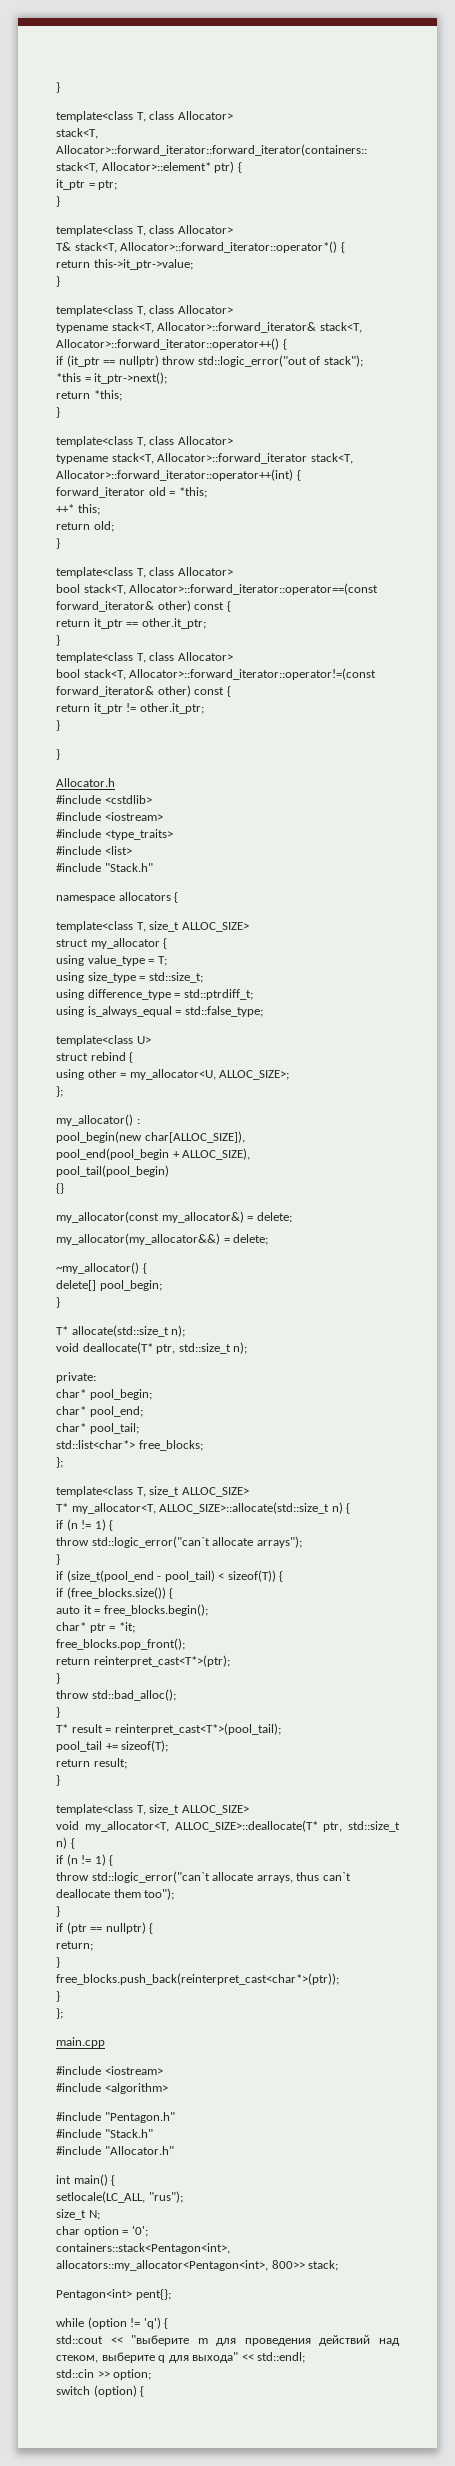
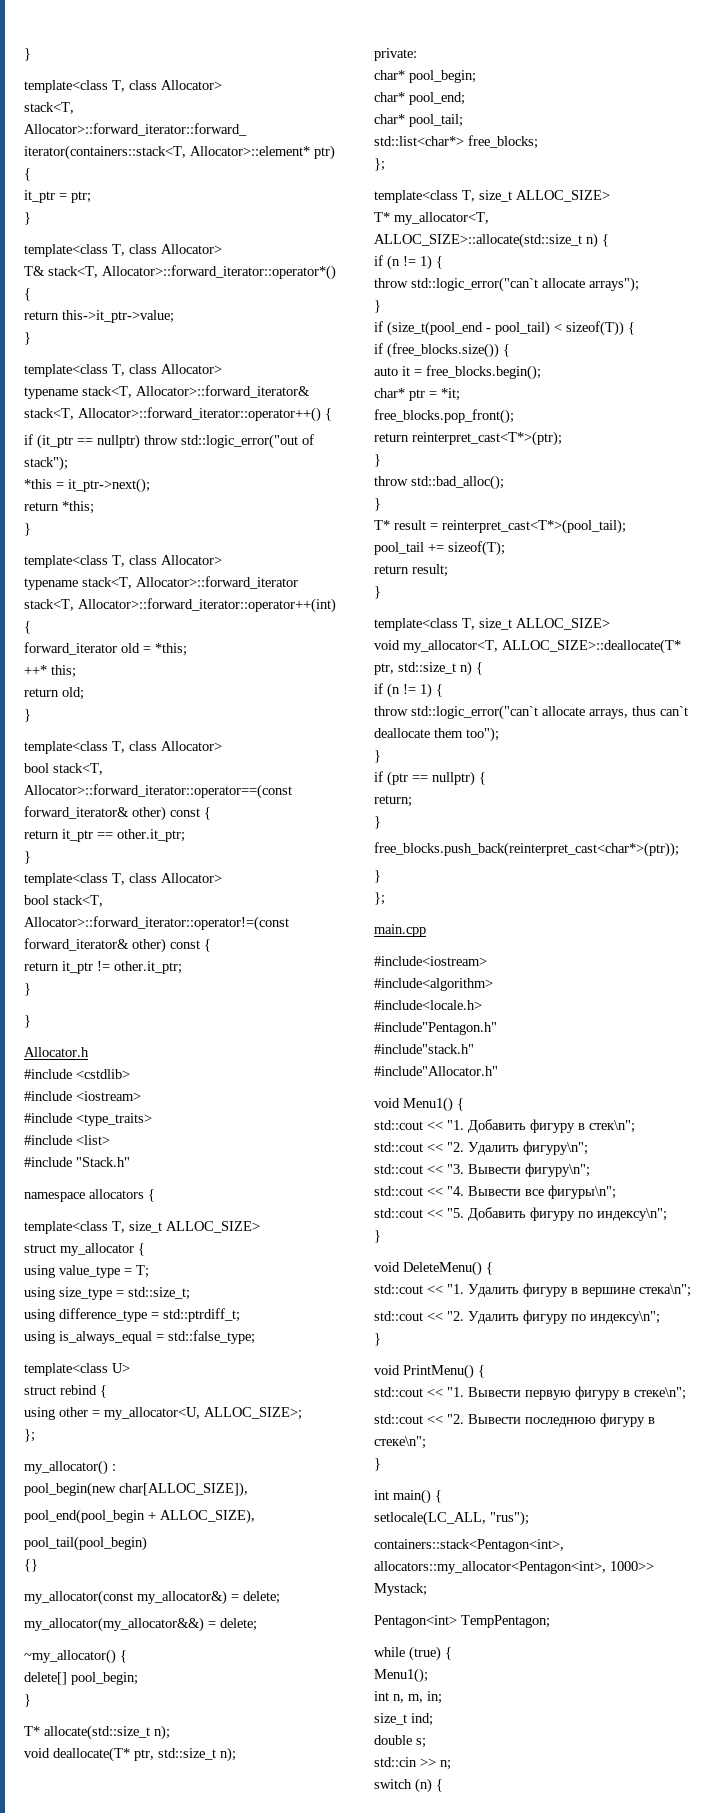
  main.cpp
- #include <iostream>
- #include <algorithm>
- #include "Pentagon.h"
- #include "Stack.h"
- #include "Allocator.h"
+ #include<iostream>
+ #include<algorithm>
+ #include<locale.h>
+ #include"Pentagon.h"
+ #include"stack.h"
+ #include"Allocator.h"
+ void Menu1() {
+ std::cout << "1. Добавить фигуру в стек\n";
+ std::cout << "2. Удалить фигуру\n";
+ std::cout << "3. Вывести фигуру\n";
+ std::cout << "4. Вывести все фигуры\n";
+ std::cout << "5. Добавить фигуру по индексу\n";
+ }
+ void DeleteMenu() {
+ std::cout << "1. Удалить фигуру в вершине стека\n";
+ std::cout << "2. Удалить фигуру по индексу\n";
+ }
+ void PrintMenu() {
+ std::cout << "1. Вывести первую фигуру в стеке\n";
+ std::cout << "2. Вывести последнюю фигуру в стеке\n";
+ }
- size_t N;
- char option = '0';
- containers::stack<Pentagon<int>, allocators::my_allocator<Pentagon<int>, 800>> stack;
+ containers::stack<Pentagon<int>, allocators::my_allocator<Pentagon<int>, 1000>> Mystack;
- Pentagon<int> pent{};
+ Pentagon<int> TempPentagon;
- while (option != 'q') {
- std::cout << "выберите m для проведения действий над стеком, выберите q для выхода" << std::endl;
+ while (true) {
+ Menu1();
+ int n, m, in;
+ size_t ind;
+ double s;
- std::cin >> option;
+ std::cin >> n;
- switch (option) {
+ switch (n) {

